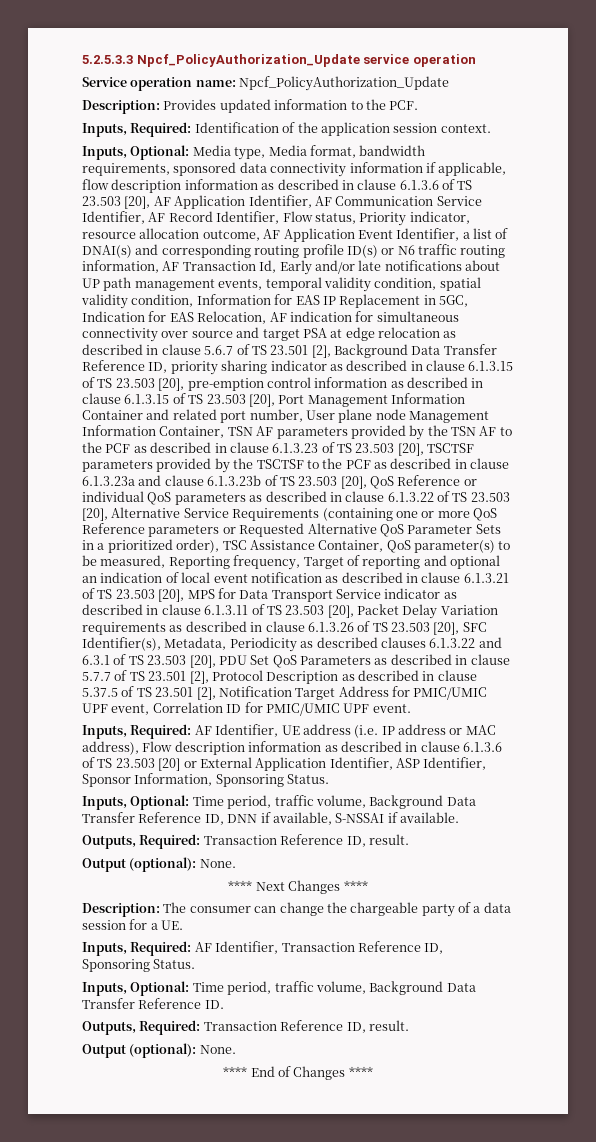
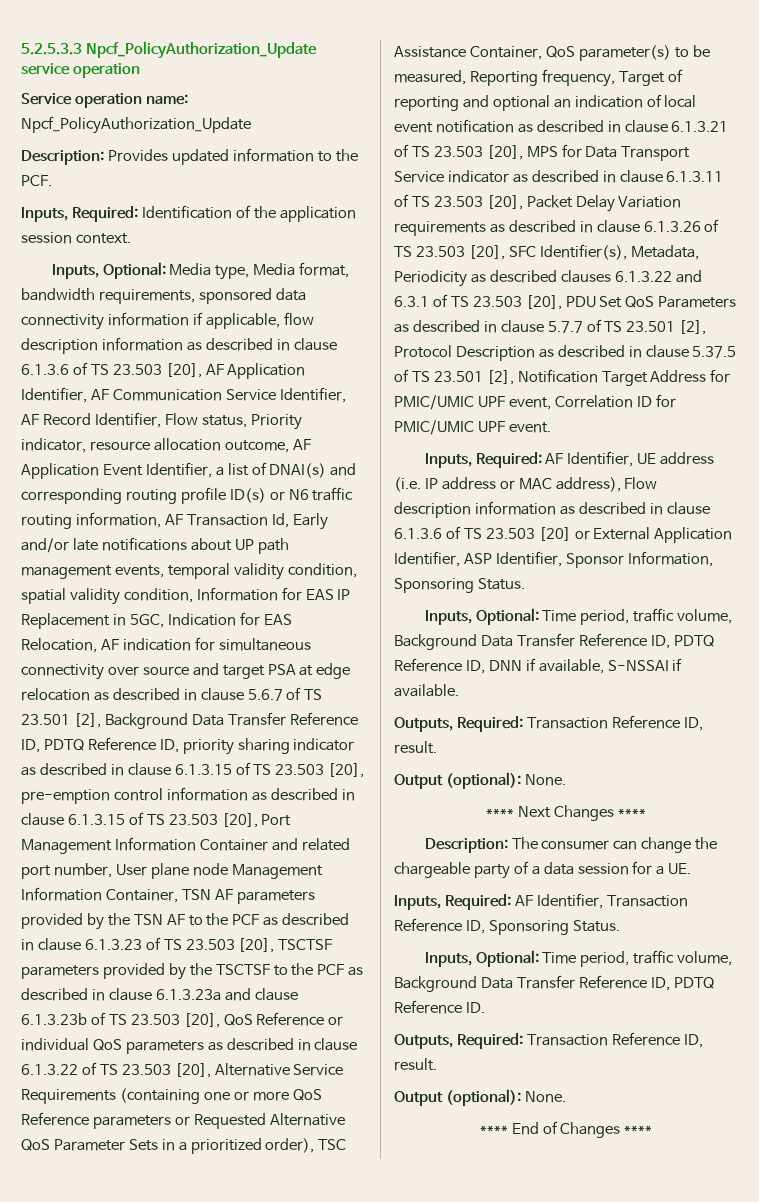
- Media type, Media format, bandwidth requirements, sponsored data connectivity information if applicable, flow description information as described in clause 6.1.3.6 of TS 23.503 [20], AF Application Identifier, AF Communication Service Identifier, AF Record Identifier, Flow status, Priority indicator, resource allocation outcome, AF Application Event Identifier, a list of DNAI(s) and corresponding routing profile ID(s) or N6 traffic routing information, AF Transaction Id, Early and/or late notifications about UP path management events, temporal validity condition, spatial validity condition, Information for EAS IP Replacement in 5GC, Indication for EAS Relocation, AF indication for simultaneous connectivity over source and target PSA at edge relocation as described in clause 5.6.7 of TS 23.501 [2], Background Data Transfer Reference ID, priority sharing indicator as described in clause 6.1.3.15 of TS 23.503 [20], pre-emption control information as described in clause 6.1.3.15 of TS 23.503 [20], Port Management Information Container and related port number, User plane node Management Information Container, TSN AF parameters provided by the TSN AF to the PCF as described in clause 6.1.3.23 of TS 23.503 [20], TSCTSF parameters provided by the TSCTSF to the PCF as described in clause 6.1.3.23a and clause 6.1.3.23b of TS 23.503 [20], QoS Reference or individual QoS parameters as described in clause 6.1.3.22 of TS 23.503 [20], Alternative Service Requirements (containing one or more QoS Reference parameters or Requested Alternative QoS Parameter Sets in a prioritized order), TSC Assistance Container, QoS parameter(s) to be measured, Reporting frequency, Target of reporting and optional an indication of local event notification as described in clause 6.1.3.21 of TS 23.503 [20], MPS for Data Transport Service indicator as described in clause 6.1.3.11 of TS 23.503 [20], Packet Delay Variation requirements as described in clause 6.1.3.26 of TS 23.503 [20], SFC Identifier(s), Metadata, Periodicity as described clauses 6.1.3.22 and 6.3.1 of TS 23.503 [20], PDU Set QoS Parameters as described in clause 5.7.7 of TS 23.501 [2], Protocol Description as described in clause 5.37.5 of TS 23.501 [2], Notification Target Address for PMIC/UMIC UPF event, Correlation ID for PMIC/UMIC UPF event.
+ Media type, Media format, bandwidth requirements, sponsored data connectivity information if applicable, flow description information as described in clause 6.1.3.6 of TS 23.503 [20], AF Application Identifier, AF Communication Service Identifier, AF Record Identifier, Flow status, Priority indicator, resource allocation outcome, AF Application Event Identifier, a list of DNAI(s) and corresponding routing profile ID(s) or N6 traffic routing information, AF Transaction Id, Early and/or late notifications about UP path management events, temporal validity condition, spatial validity condition, Information for EAS IP Replacement in 5GC, Indication for EAS Relocation, AF indication for simultaneous connectivity over source and target PSA at edge relocation as described in clause 5.6.7 of TS 23.501 [2], Background Data Transfer Reference ID, PDTQ Reference ID, priority sharing indicator as described in clause 6.1.3.15 of TS 23.503 [20], pre-emption control information as described in clause 6.1.3.15 of TS 23.503 [20], Port Management Information Container and related port number, User plane node Management Information Container, TSN AF parameters provided by the TSN AF to the PCF as described in clause 6.1.3.23 of TS 23.503 [20], TSCTSF parameters provided by the TSCTSF to the PCF as described in clause 6.1.3.23a and clause 6.1.3.23b of TS 23.503 [20], QoS Reference or individual QoS parameters as described in clause 6.1.3.22 of TS 23.503 [20], Alternative Service Requirements (containing one or more QoS Reference parameters or Requested Alternative QoS Parameter Sets in a prioritized order), TSC Assistance Container, QoS parameter(s) to be measured, Reporting frequency, Target of reporting and optional an indication of local event notification as described in clause 6.1.3.21 of TS 23.503 [20], MPS for Data Transport Service indicator as described in clause 6.1.3.11 of TS 23.503 [20], Packet Delay Variation requirements as described in clause 6.1.3.26 of TS 23.503 [20], SFC Identifier(s), Metadata, Periodicity as described clauses 6.1.3.22 and 6.3.1 of TS 23.503 [20], PDU Set QoS Parameters as described in clause 5.7.7 of TS 23.501 [2], Protocol Description as described in clause 5.37.5 of TS 23.501 [2], Notification Target Address for PMIC/UMIC UPF event, Correlation ID for PMIC/UMIC UPF event.
- Inputs, Optional: Time period, traffic volume, Background Data Transfer Reference ID, DNN if available, S-NSSAI if available.
+ Inputs, Optional: Time period, traffic volume, Background Data Transfer Reference ID, PDTQ Reference ID, DNN if available, S-NSSAI if available.
- Inputs, Optional: Time period, traffic volume, Background Data Transfer Reference ID.
+ Inputs, Optional: Time period, traffic volume, Background Data Transfer Reference ID, PDTQ Reference ID.

